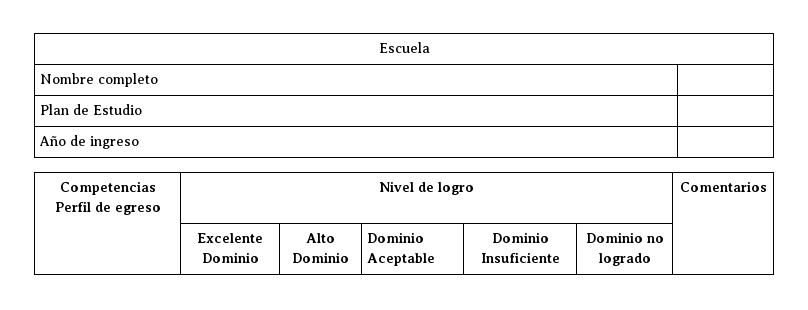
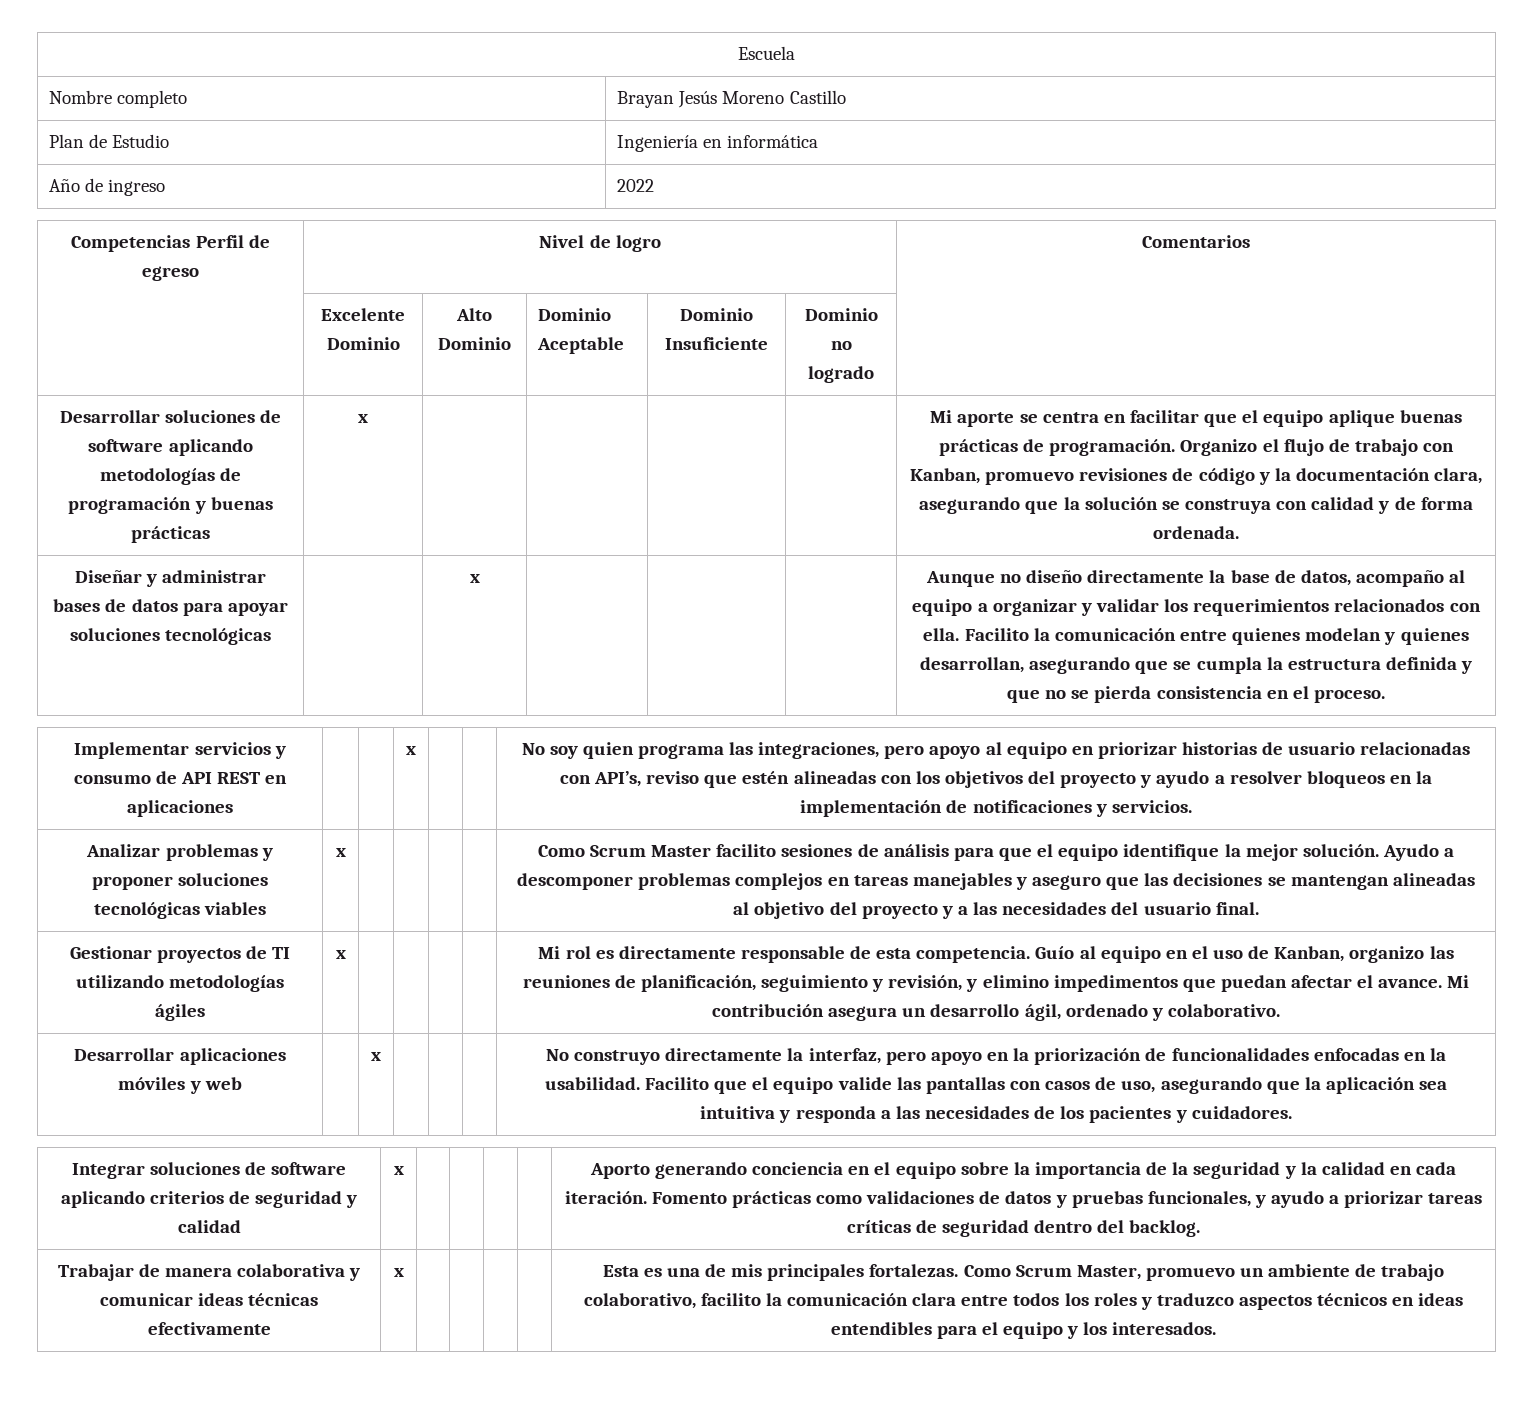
- Nombre completo |
+ Nombre completo | Brayan Jesús Moreno Castillo
- Plan de Estudio |
+ Plan de Estudio | Ingeniería en informática
- Año de ingreso |
+ Año de ingreso | 2022
+ Desarrollar soluciones de software aplicando metodologías de programación y buenas prácticas | x | | | | | Mi aporte se centra en facilitar que el equipo aplique buenas prácticas de programación. Organizo el flujo de trabajo con Kanban, promuevo revisiones de código y la documentación clara, asegurando que la solución se construya con calidad y de forma ordenada.
+ Diseñar y administrar bases de datos para apoyar soluciones tecnológicas | | x | | | | Aunque no diseño directamente la base de datos, acompaño al equipo a organizar y validar los requerimientos relacionados con ella. Facilito la comunicación entre quienes modelan y quienes desarrollan, asegurando que se cumpla la estructura definida y que no se pierda consistencia en el proceso.
+ Implementar servicios y consumo de API REST en aplicaciones | | | x | | | No soy quien programa las integraciones, pero apoyo al equipo en priorizar historias de usuario relacionadas con API’s, reviso que estén alineadas con los objetivos del proyecto y ayudo a resolver bloqueos en la implementación de notificaciones y servicios.
+ Analizar problemas y proponer soluciones tecnológicas viables | x | | | | | Como Scrum Master facilito sesiones de análisis para que el equipo identifique la mejor solución. Ayudo a descomponer problemas complejos en tareas manejables y aseguro que las decisiones se mantengan alineadas al objetivo del proyecto y a las necesidades del usuario final.
+ Gestionar proyectos de TI utilizando metodologías ágiles | x | | | | | Mi rol es directamente responsable de esta competencia. Guío al equipo en el uso de Kanban, organizo las reuniones de planificación, seguimiento y revisión, y elimino impedimentos que puedan afectar el avance. Mi contribución asegura un desarrollo ágil, ordenado y colaborativo.
+ Desarrollar aplicaciones móviles y web | | x | | | | No construyo directamente la interfaz, pero apoyo en la priorización de funcionalidades enfocadas en la usabilidad. Facilito que el equipo valide las pantallas con casos de uso, asegurando que la aplicación sea intuitiva y responda a las necesidades de los pacientes y cuidadores.
+ Integrar soluciones de software aplicando criterios de seguridad y calidad | x | | | | | Aporto generando conciencia en el equipo sobre la importancia de la seguridad y la calidad en cada iteración. Fomento prácticas como validaciones de datos y pruebas funcionales, y ayudo a priorizar tareas críticas de seguridad dentro del backlog.
+ Trabajar de manera colaborativa y comunicar ideas técnicas efectivamente | x | | | | | Esta es una de mis principales fortalezas. Como Scrum Master, promuevo un ambiente de trabajo colaborativo, facilito la comunicación clara entre todos los roles y traduzco aspectos técnicos en ideas entendibles para el equipo y los interesados.

